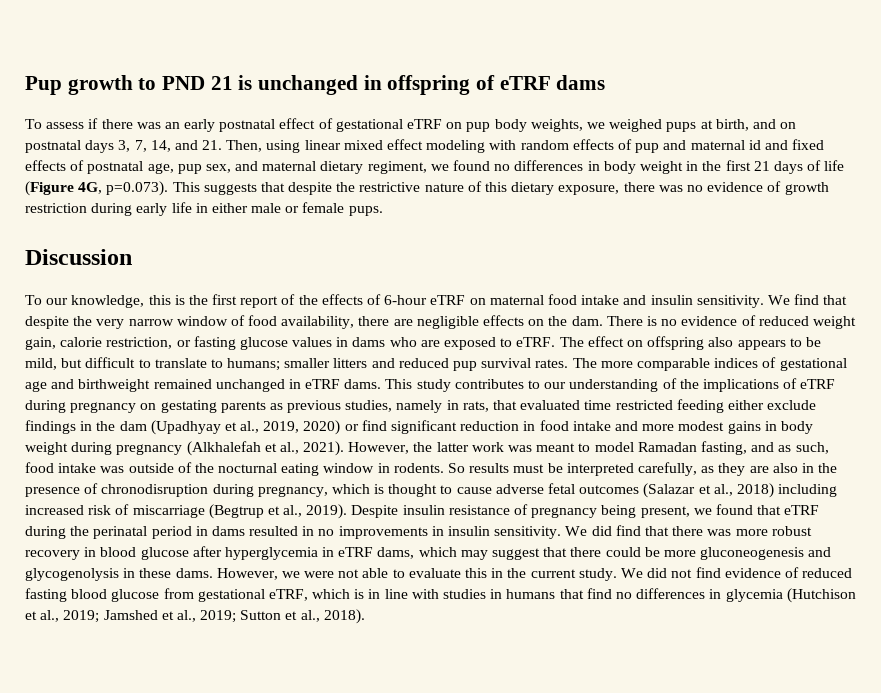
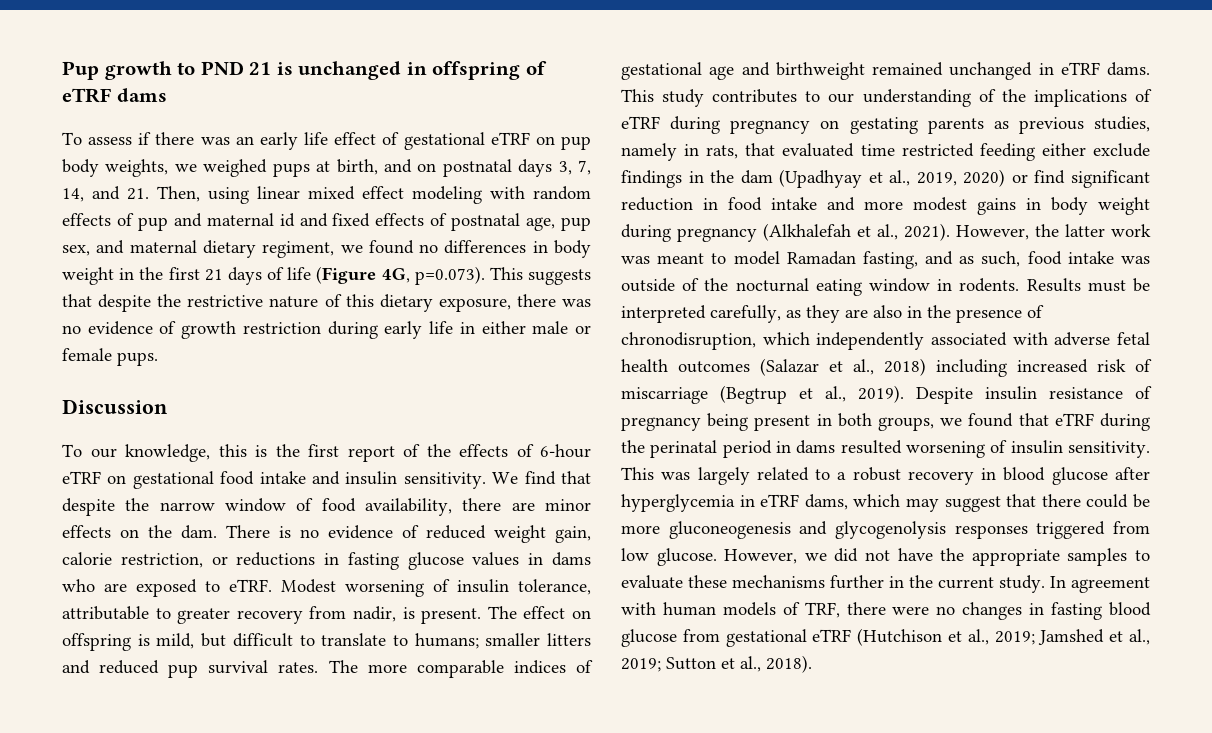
- To assess if there was an early postnatal effect of gestational eTRF on pup body weights, we weighed pups at birth, and on postnatal days 3, 7, 14, and 21. Then, using linear mixed effect modeling with random effects of pup and maternal id and fixed effects of postnatal age, pup sex, and maternal dietary regiment, we found no differences in body weight in the first 21 days of life (Figure 4G, p=0.073). This suggests that despite the restrictive nature of this dietary exposure, there was no evidence of growth restriction during early life in either male or female pups.
+ To assess if there was an early life effect of gestational eTRF on pup body weights, we weighed pups at birth, and on postnatal days 3, 7, 14, and 21. Then, using linear mixed effect modeling with random effects of pup and maternal id and fixed effects of postnatal age, pup sex, and maternal dietary regiment, we found no differences in body weight in the first 21 days of life (Figure 4G, p=0.073). This suggests that despite the restrictive nature of this dietary exposure, there was no evidence of growth restriction during early life in either male or female pups.
- To our knowledge, this is the first report of the effects of 6-hour eTRF on maternal food intake and insulin sensitivity.
+ To our knowledge, this is the first report of the effects of 6-hour eTRF on gestational food intake and insulin sensitivity.
- We find that despite the very narrow window of food availability, there are negligible effects on the dam.
+ We find that despite the narrow window of food availability, there are minor effects on the dam.
- There is no evidence of reduced weight gain, calorie restriction, or fasting glucose values in dams who are exposed to eTRF.
+ There is no evidence of reduced weight gain, calorie restriction, or reductions in fasting glucose values in dams who are exposed to eTRF.
- The effect on offspring also appears to be mild, but difficult to translate to humans; smaller litters and reduced pup survival rates.
+ Modest worsening of insulin tolerance, attributable to greater recovery from nadir, is present. The effect on offspring is mild, but difficult to translate to humans; smaller litters and reduced pup survival rates.
- So results must be interpreted carefully, as they are also in the presence of chronodisruption during pregnancy, which is thought to cause adverse fetal outcomes (Salazar et al., 2018) including increased risk of miscarriage (Begtrup et al., 2019).
+ Results must be interpreted carefully, as they are also in the presence of chronodisruption, which independently associated with adverse fetal health outcomes (Salazar et al., 2018) including increased risk of miscarriage (Begtrup et al., 2019).
- Despite insulin resistance of pregnancy being present, we found that eTRF during the perinatal period in dams resulted in no improvements in insulin sensitivity. We did find that there was more robust recovery in blood glucose after hyperglycemia in eTRF dams, which may suggest that there could be more gluconeogenesis and glycogenolysis in these dams. However, we were not able to evaluate this in the current study. We did not find evidence of reduced fasting blood glucose from gestational eTRF, which is in line with studies in humans that find no differences in glycemia (Hutchison et al., 2019; Jamshed et al., 2019; Sutton et al., 2018).
+ Despite insulin resistance of pregnancy being present in both groups, we found that eTRF during the perinatal period in dams resulted worsening of insulin sensitivity. This was largely related to a robust recovery in blood glucose after hyperglycemia in eTRF dams, which may suggest that there could be more gluconeogenesis and glycogenolysis responses triggered from low glucose. However, we did not have the appropriate samples to evaluate these mechanisms further in the current study. In agreement with human models of TRF, there were no changes in fasting blood glucose from gestational eTRF (Hutchison et al., 2019; Jamshed et al., 2019; Sutton et al., 2018).

